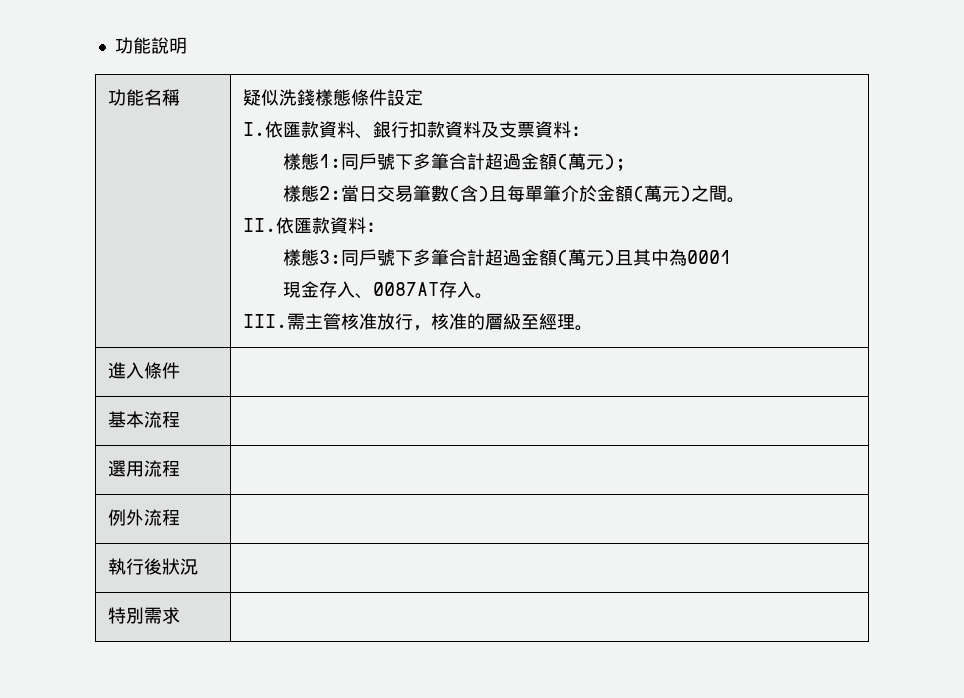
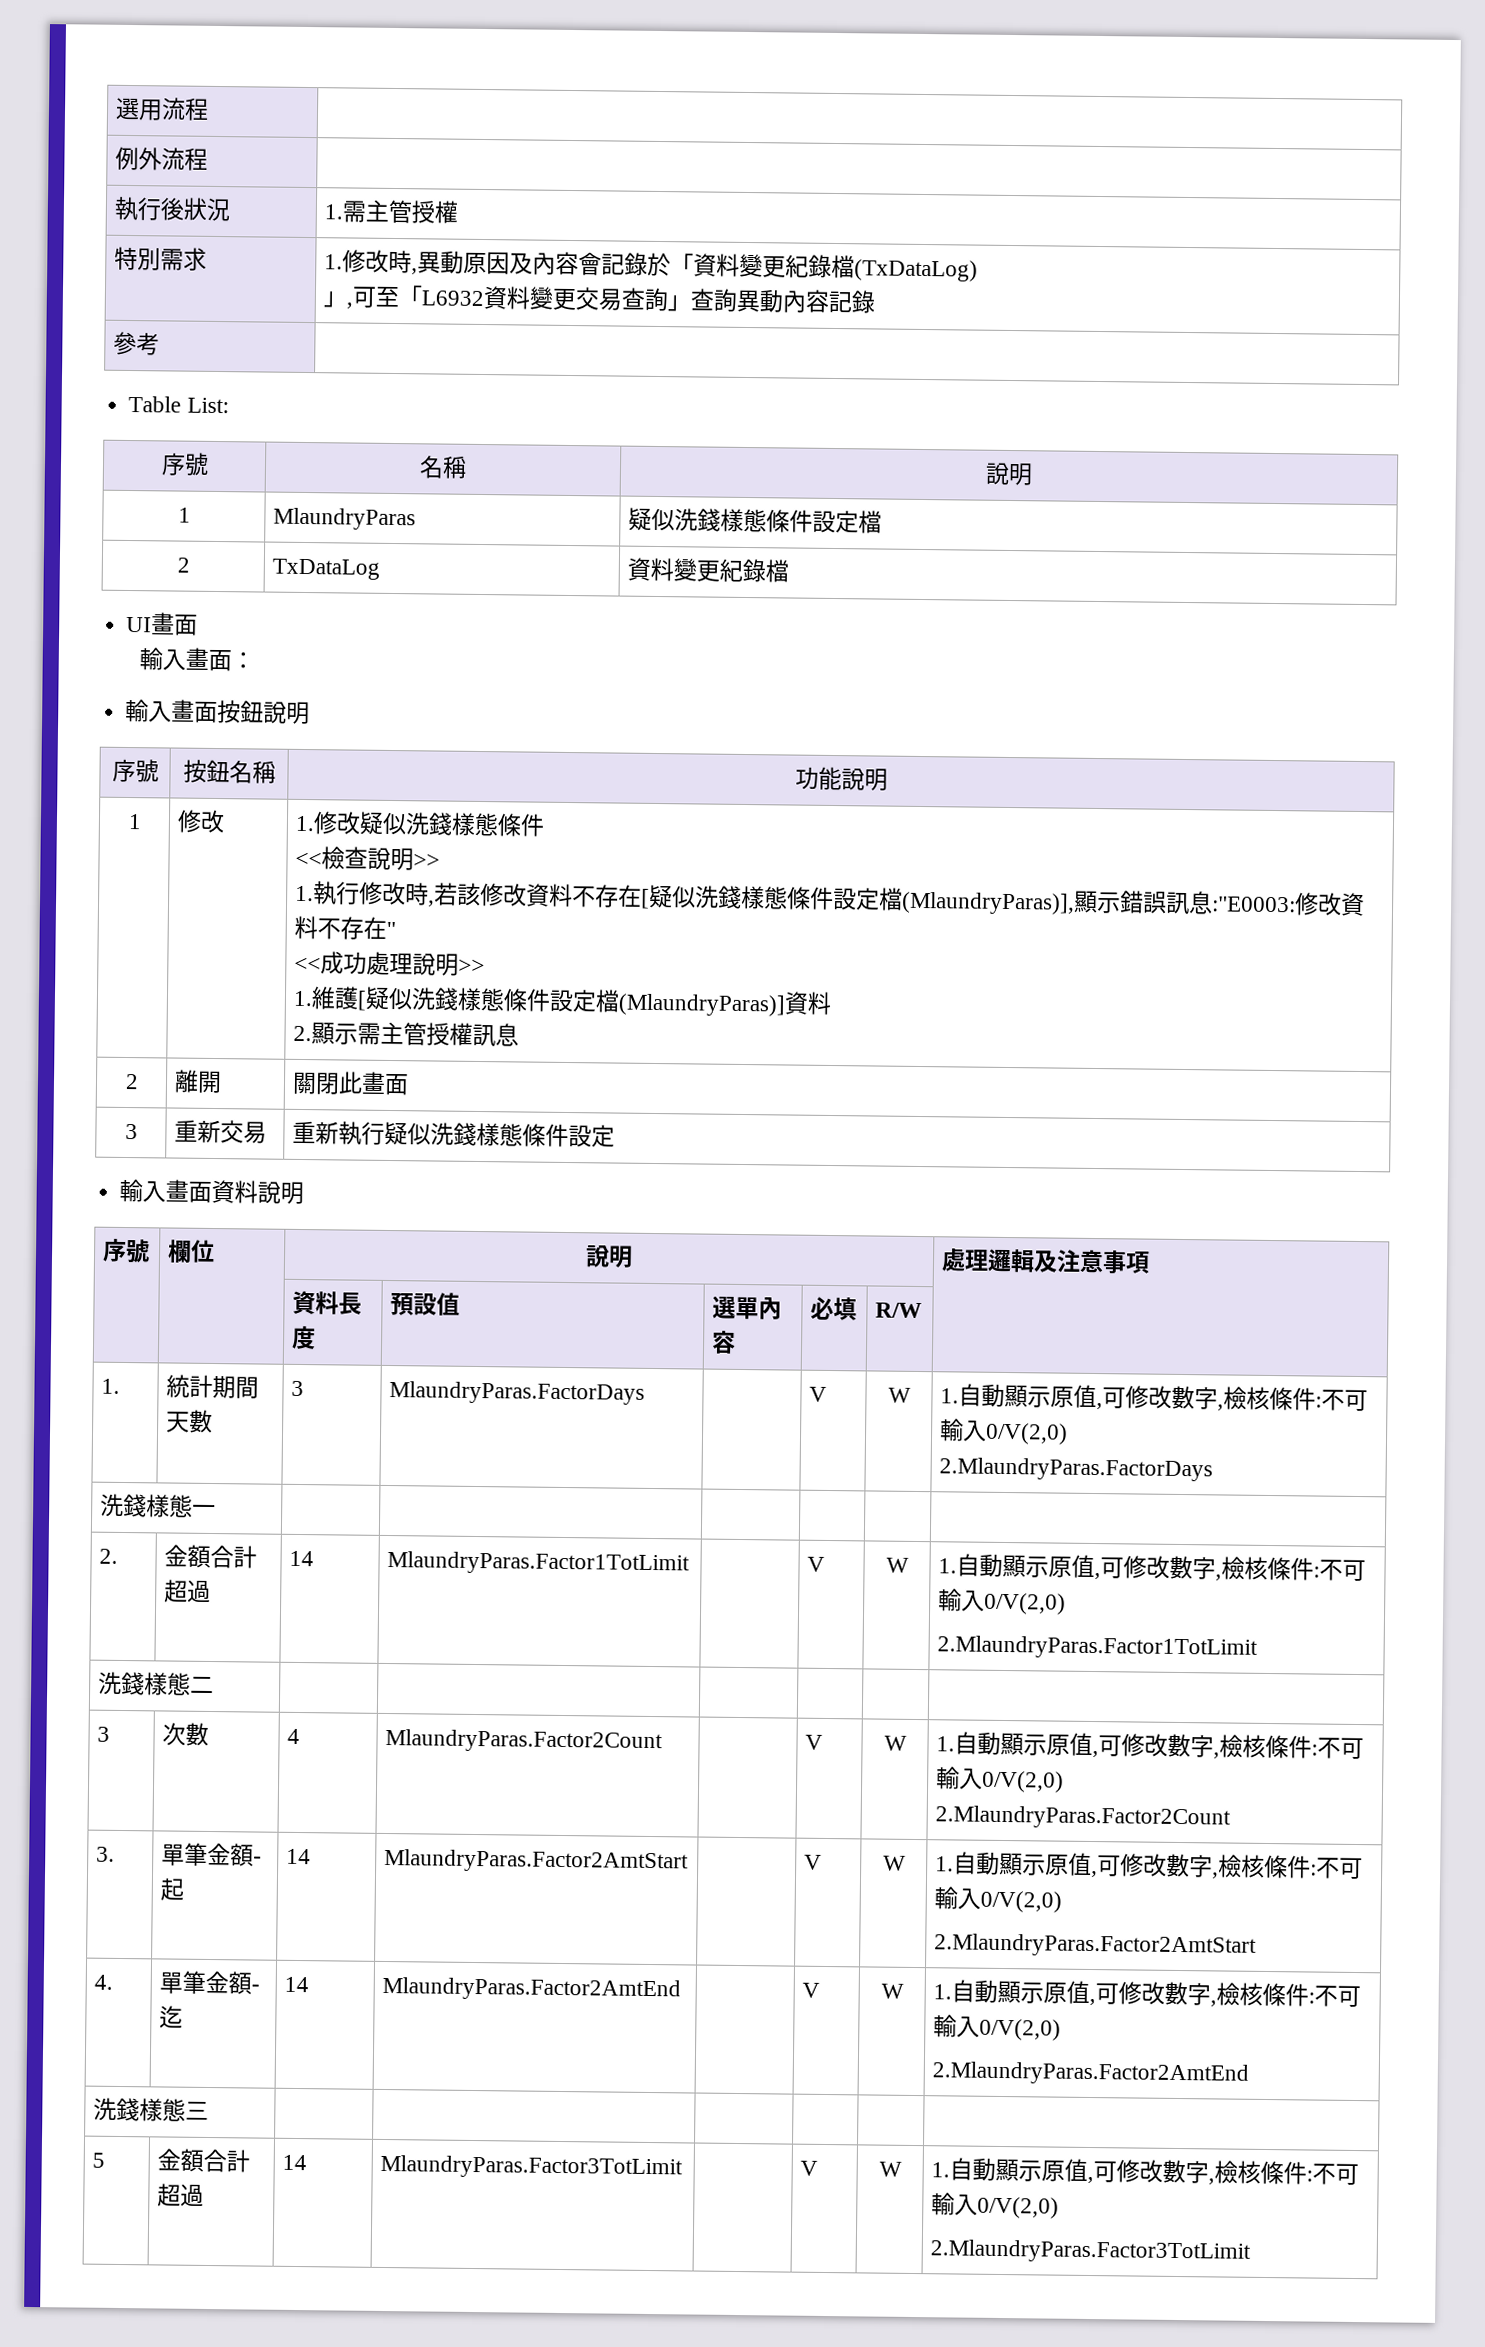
- 功能說明
- 功能名稱 | 疑似洗錢樣態條件設定
- I.依匯款資料、銀行扣款資料及支票資料：
- 樣態1:同戶號下多筆合計超過金額(萬元);
- 樣態2:當日交易筆數(含)且每單筆介於金額(萬元)之間。
- II.依匯款資料：
- 樣態3:同戶號下多筆合計超過金額(萬元)且其中為0001
- 現金存入、0087AT存入。
- III.需主管核准放行，核准的層級至經理。
- 進入條件 |
- 基本流程 |
- 執行後狀況 |
+ 執行後狀況 | 1.需主管授權
- 特別需求 |
+ 特別需求 | 1.修改時,異動原因及內容會記錄於「資料變更紀錄檔(TxDataLog)
+ 」,可至「L6932資料變更交易查詢」查詢異動內容記錄
+ 參考 |
+ Table List:
+ 序號 | 名稱 | 說明
+ 1 | MlaundryParas | 疑似洗錢樣態條件設定檔
+ 2 | TxDataLog | 資料變更紀錄檔
+ UI畫面
+ 輸入畫面：
+ 輸入畫面按鈕說明
+ 序號 | 按鈕名稱 | 功能說明
+ 1 | 修改 | 1.修改疑似洗錢樣態條件
+ <<檢查說明>>
+ 1.執行修改時,若該修改資料不存在[疑似洗錢樣態條件設定檔(MlaundryParas)],顯示錯誤訊息:"E0003:修改資料不存在"
+ <<成功處理說明>>
+ 1.維護[疑似洗錢樣態條件設定檔(MlaundryParas)]資料
+ 2.顯示需主管授權訊息
+ 2 | 離開 | 關閉此畫面
+ 3 | 重新交易 | 重新執行疑似洗錢樣態條件設定
+ 輸入畫面資料說明
+ 序號 | 欄位 | 說明 | 處理邏輯及注意事項
+ | | 資料長度 | 預設值 | 選單內容 | 必填 | R/W |
+ 1. | 統計期間天數 | 3 | MlaundryParas.FactorDays | | V | W | 1.自動顯示原值,可修改數字,檢核條件:不可輸入0/V(2,0)
+ 2.MlaundryParas.FactorDays
+ 洗錢樣態一 | | | | | |
+ 2. | 金額合計超過 | 14 | MlaundryParas.Factor1TotLimit | | V | W | 1.自動顯示原值,可修改數字,檢核條件:不可輸入0/V(2,0)
+ 2.MlaundryParas.Factor1TotLimit
+ 洗錢樣態二 | | | | | |
+ 3 | 次數 | 4 | MlaundryParas.Factor2Count | | V | W | 1.自動顯示原值,可修改數字,檢核條件:不可輸入0/V(2,0)
+ 2.MlaundryParas.Factor2Count
+ 3. | 單筆金額-起 | 14 | MlaundryParas.Factor2AmtStart | | V | W | 1.自動顯示原值,可修改數字,檢核條件:不可輸入0/V(2,0)
+ 2.MlaundryParas.Factor2AmtStart
+ 4. | 單筆金額-迄 | 14 | MlaundryParas.Factor2AmtEnd | | V | W | 1.自動顯示原值,可修改數字,檢核條件:不可輸入0/V(2,0)
+ 2.MlaundryParas.Factor2AmtEnd
+ 洗錢樣態三 | | | | | |
+ 5 | 金額合計超過 | 14 | MlaundryParas.Factor3TotLimit | | V | W | 1.自動顯示原值,可修改數字,檢核條件:不可輸入0/V(2,0)
+ 2.MlaundryParas.Factor3TotLimit

